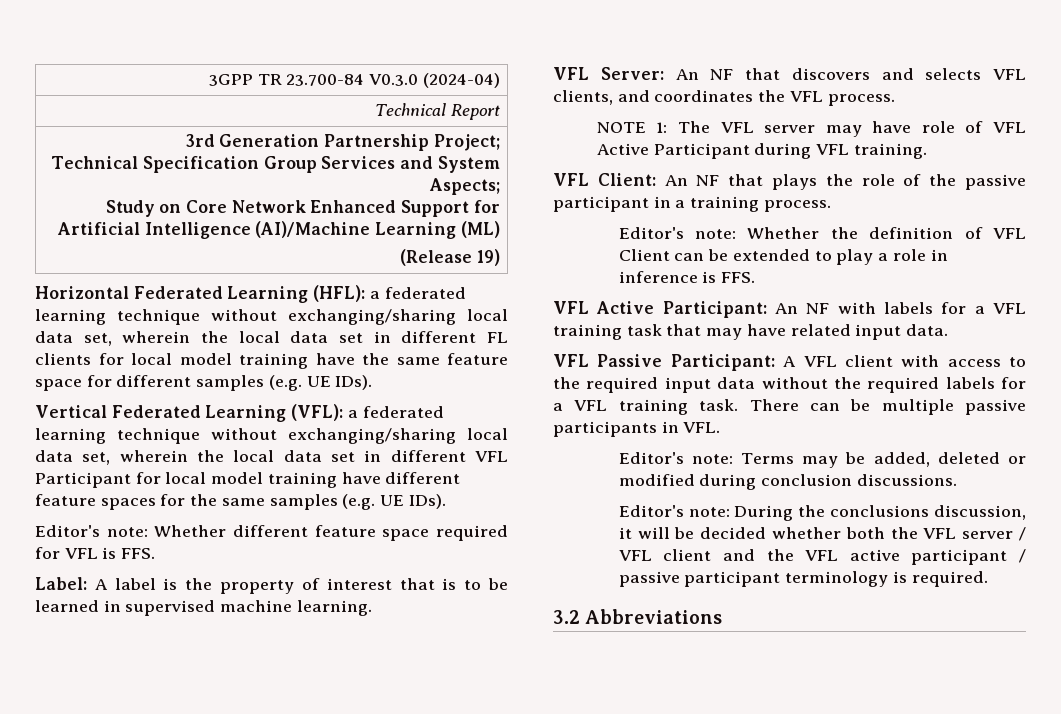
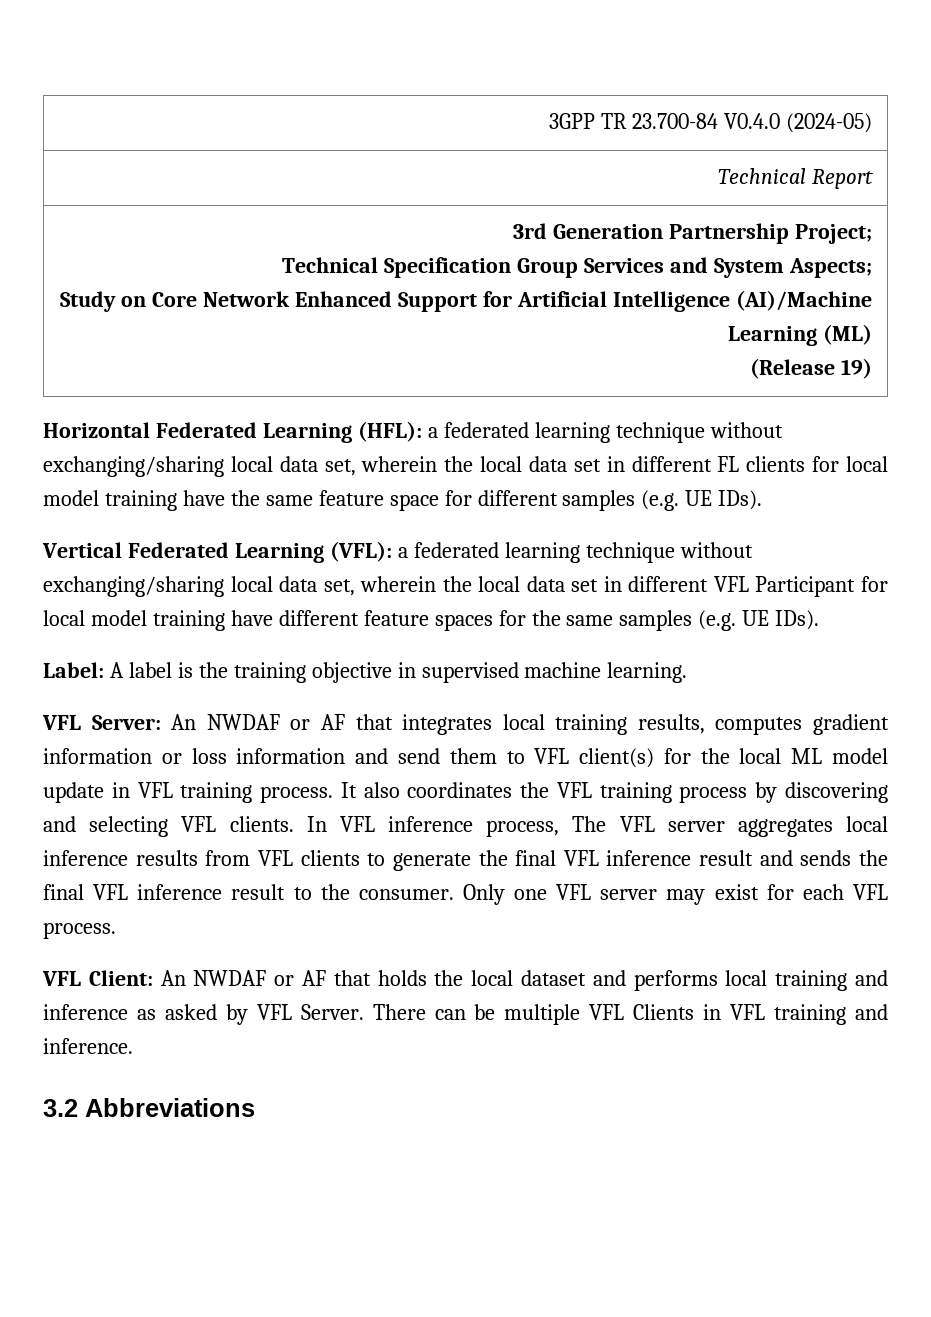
- 3GPP TR 23.700-84 V0.3.0 (2024-04)
+ 3GPP TR 23.700-84 V0.4.0 (2024-05)
- Editor's note: Whether different feature space required for VFL is FFS.
- Label: A label is the property of interest that is to be learned in supervised machine learning.
+ Label: A label is the training objective in supervised machine learning.
- VFL Server: An NF that discovers and selects VFL clients, and coordinates the VFL process.
- NOTE 1: The VFL server may have role of VFL Active Participant during VFL training.
- VFL Client: An NF that plays the role of the passive participant in a training process.
- Editor's note: Whether the definition of VFL Client can be extended to play a role in inference is FFS.
- VFL Active Participant: An NF with labels for a VFL training task that may have related input data.
- VFL Passive Participant: A VFL client with access to the required input data without the required labels for a VFL training task. There can be multiple passive participants in VFL.
- Editor's note: Terms may be added, deleted or modified during conclusion discussions.
- Editor's note: During the conclusions discussion, it will be decided whether both the VFL server / VFL client and the VFL active participant / passive participant terminology is required.
+ VFL Server: An NWDAF or AF that integrates local training results, computes gradient information or loss information and send them to VFL client(s) for the local ML model update in VFL training process. It also coordinates the VFL training process by discovering and selecting VFL clients. In VFL inference process, The VFL server aggregates local inference results from VFL clients to generate the final VFL inference result and sends the final VFL inference result to the consumer. Only one VFL server may exist for each VFL process.
+ VFL Client: An NWDAF or AF that holds the local dataset and performs local training and inference as asked by VFL Server. There can be multiple VFL Clients in VFL training and inference.

